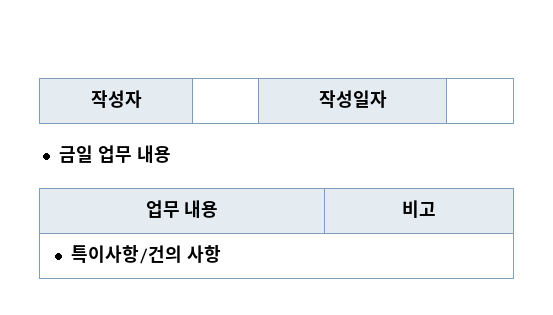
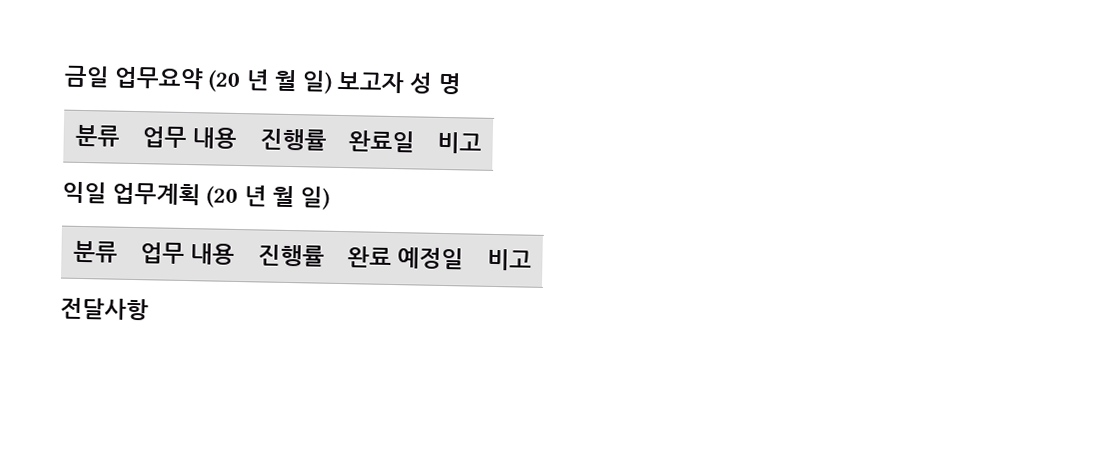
- 작성자 | | 작성일자 |
- 금일 업무 내용
- 업무 내용 | 비고
- 특이사항/건의 사항
+ 금일 업무요약 (20 년 월 일) 보고자 성 명
+ 분류 | 업무 내용 | 진행률 | 완료일 | 비고
+ 익일 업무계획 (20 년 월 일)
+ 분류 | 업무 내용 | 진행률 | 완료 예정일 | 비고
+ 전달사항

